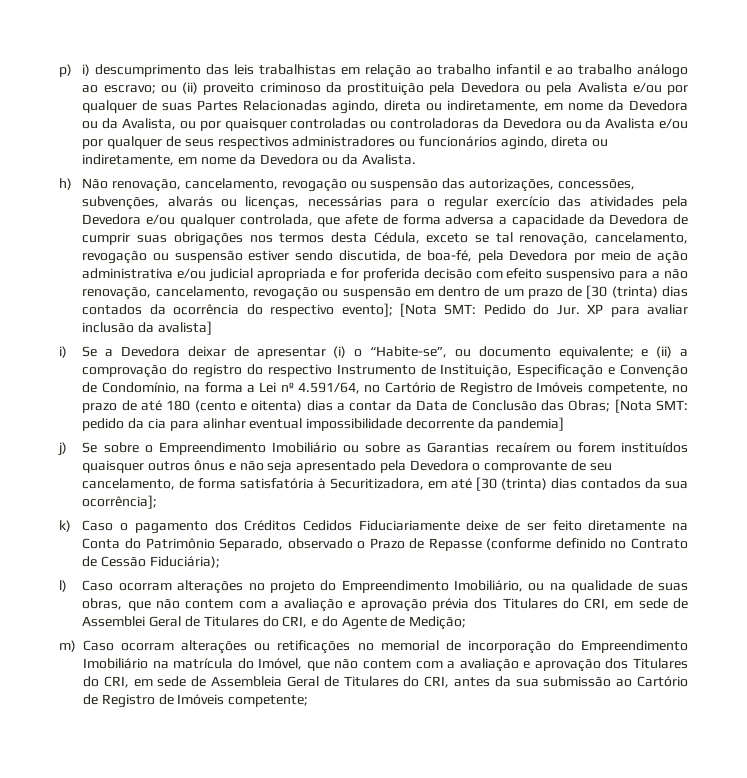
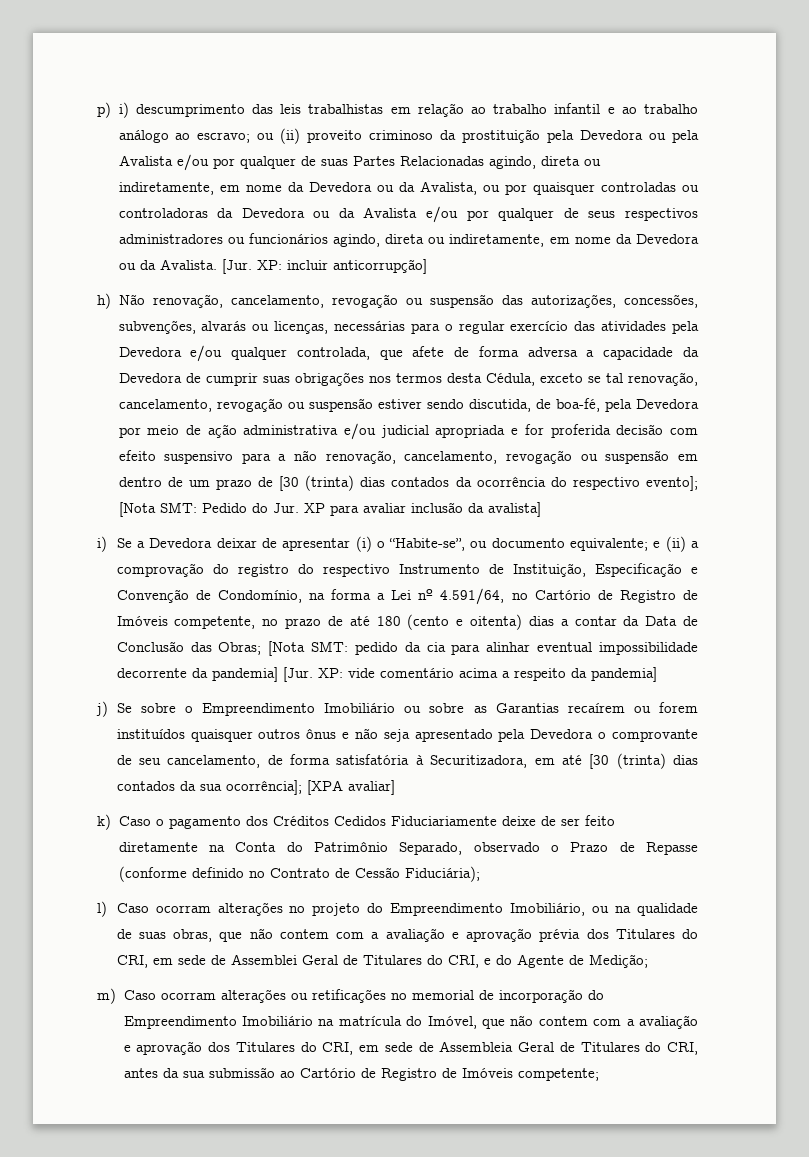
+ [Jur. XP: incluir anticorrupção]
- pedido da cia para alinhar eventual impossibilidade decorrente da pandemia]
+ pedido da cia para alinhar eventual impossibilidade decorrente da pandemia] [Jur. XP: vide comentário acima a respeito da pandemia]
- j) Se sobre o Empreendimento Imobiliário ou sobre as Garantias recaírem ou forem instituídos quaisquer outros ônus e não seja apresentado pela Devedora o comprovante de seu cancelamento, de forma satisfatória à Securitizadora, em até [30 (trinta) dias contados da sua ocorrência];
+ j) Se sobre o Empreendimento Imobiliário ou sobre as Garantias recaírem ou forem instituídos quaisquer outros ônus e não seja apresentado pela Devedora o comprovante de seu cancelamento, de forma satisfatória à Securitizadora, em até [30 (trinta) dias contados da sua ocorrência]; [XPA avaliar]

